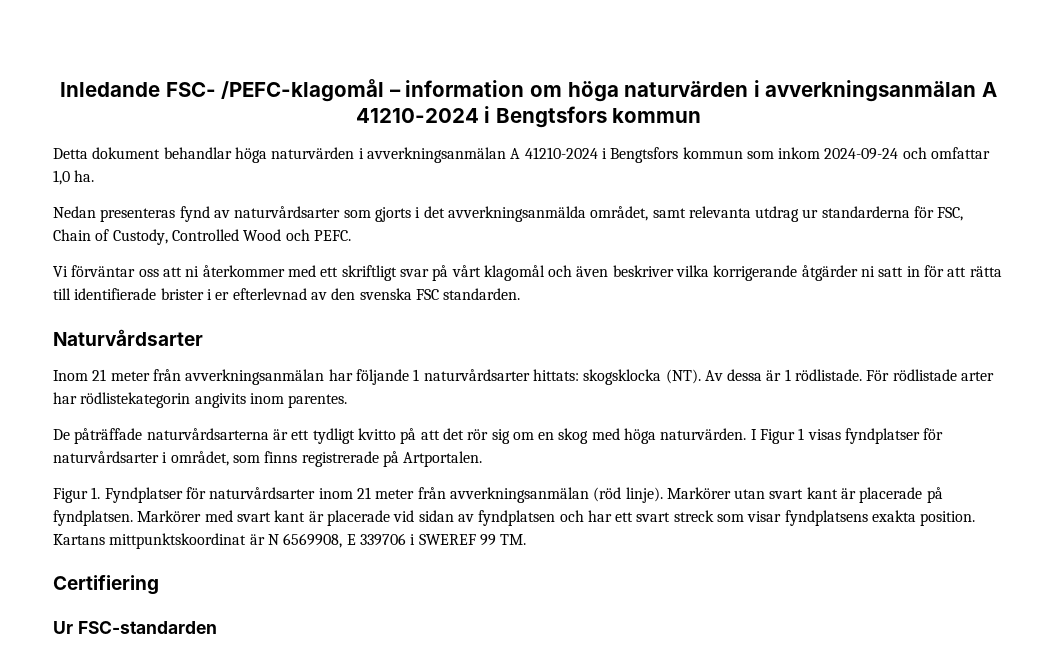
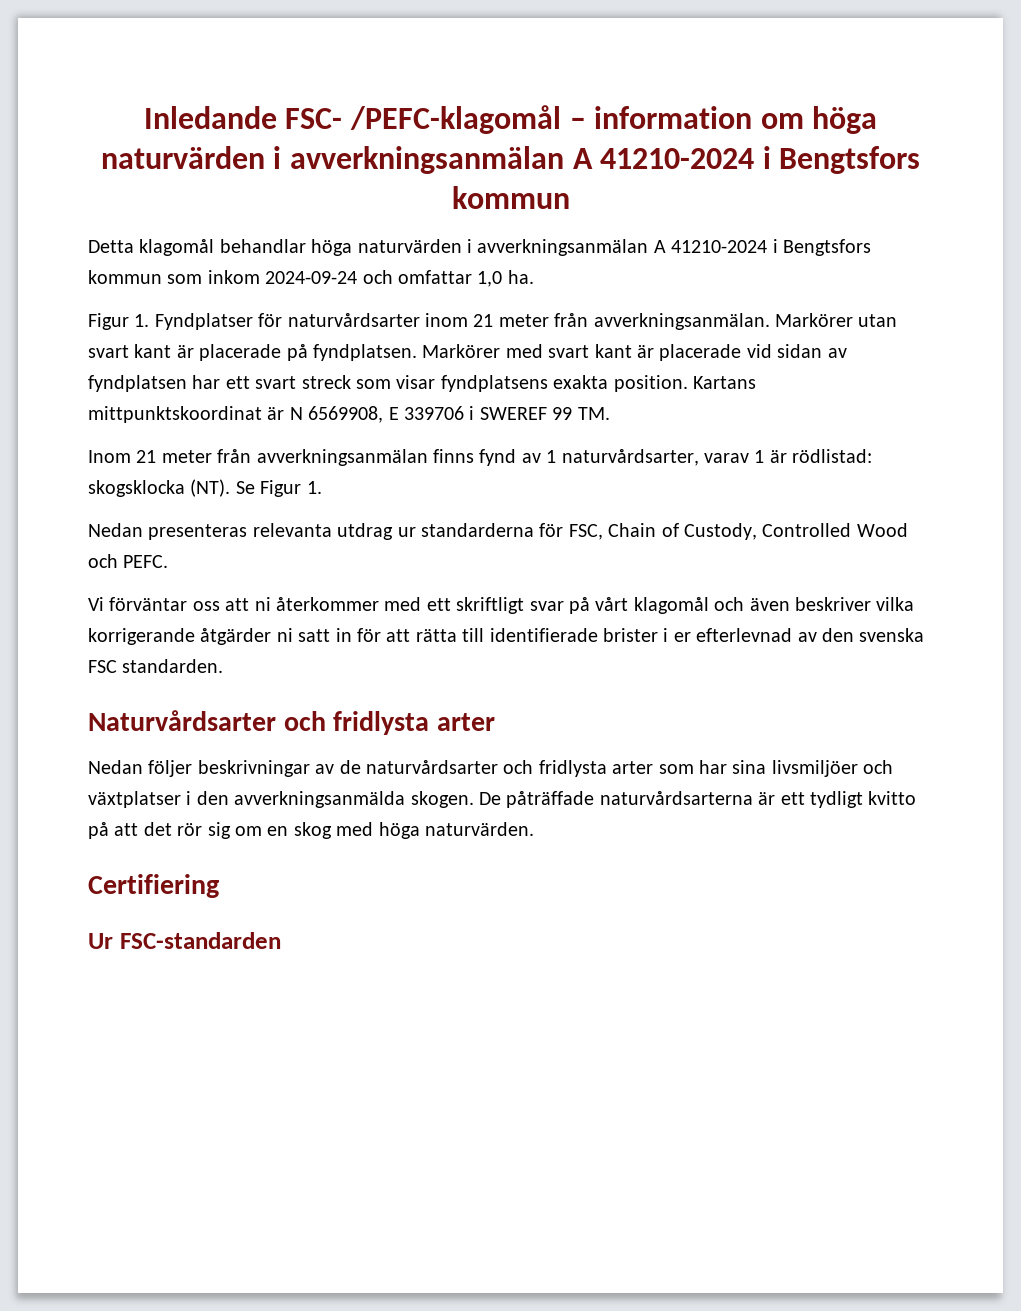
- Detta dokument behandlar höga naturvärden i avverkningsanmälan A 41210-2024 i Bengtsfors kommun som inkom 2024-09-24 och omfattar 1,0 ha.
+ Detta klagomål behandlar höga naturvärden i avverkningsanmälan A 41210-2024 i Bengtsfors kommun som inkom 2024-09-24 och omfattar 1,0 ha.
- Nedan presenteras fynd av naturvårdsarter som gjorts i det avverkningsanmälda området, samt relevanta utdrag ur standarderna för FSC, Chain of Custody, Controlled Wood och PEFC.
+ Figur 1. Fyndplatser för naturvårdsarter inom 21 meter från avverkningsanmälan. Markörer utan svart kant är placerade på fyndplatsen. Markörer med svart kant är placerade vid sidan av fyndplatsen har ett svart streck som visar fyndplatsens exakta position. Kartans mittpunktskoordinat är N 6569908, E 339706 i SWEREF 99 TM.
+ Inom 21 meter från avverkningsanmälan finns fynd av 1 naturvårdsarter, varav 1 är rödlistad: skogsklocka (NT). Se Figur 1.
+ Nedan presenteras relevanta utdrag ur standarderna för FSC, Chain of Custody, Controlled Wood och PEFC.
- Naturvårdsarter
- Inom 21 meter från avverkningsanmälan har följande 1 naturvårdsarter hittats: skogsklocka (NT). Av dessa är 1 rödlistade. För rödlistade arter har rödlistekategorin angivits inom parentes.
- De påträffade naturvårdsarterna är ett tydligt kvitto på att det rör sig om en skog med höga naturvärden. I Figur 1 visas fyndplatser för naturvårdsarter i området, som finns registrerade på Artportalen.
- Figur 1. Fyndplatser för naturvårdsarter inom 21 meter från avverkningsanmälan (röd linje). Markörer utan svart kant är placerade på fyndplatsen. Markörer med svart kant är placerade vid sidan av fyndplatsen och har ett svart streck som visar fyndplatsens exakta position. Kartans mittpunktskoordinat är N 6569908, E 339706 i SWEREF 99 TM.
+ Naturvårdsarter och fridlysta arter
+ Nedan följer beskrivningar av de naturvårdsarter och fridlysta arter som har sina livsmiljöer och växtplatser i den avverkningsanmälda skogen. De påträffade naturvårdsarterna är ett tydligt kvitto på att det rör sig om en skog med höga naturvärden.

